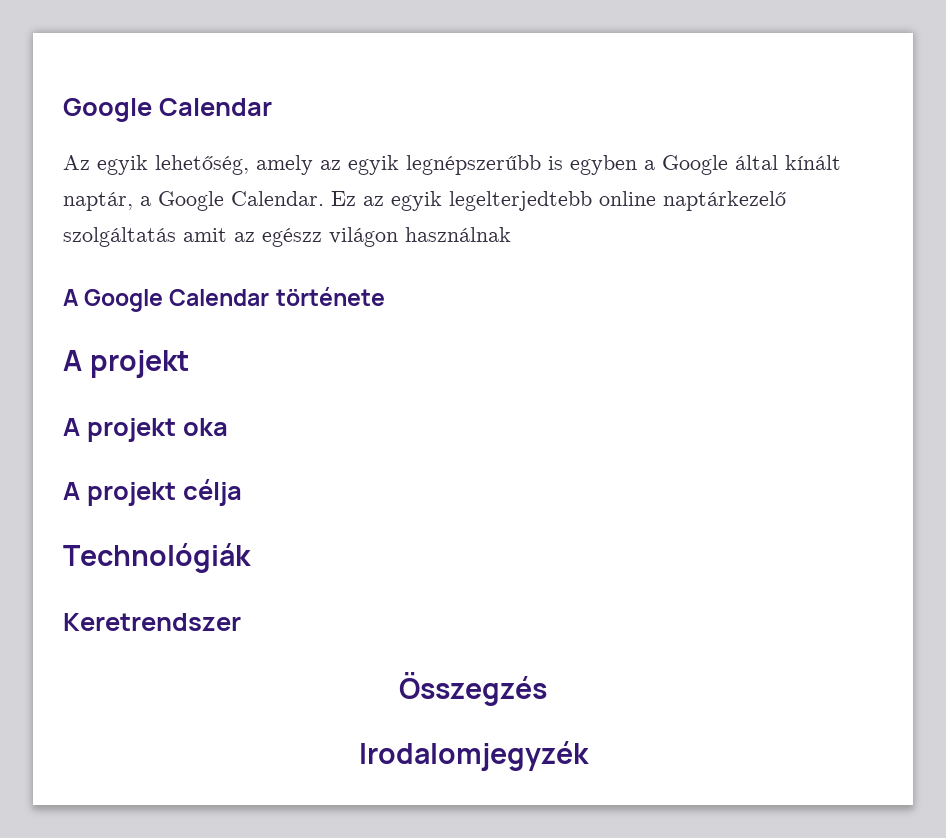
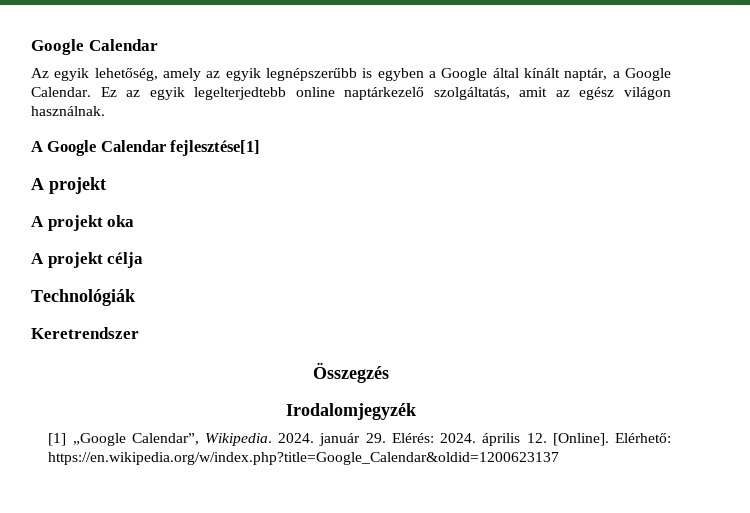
- Ez az egyik legelterjedtebb online naptárkezelő szolgáltatás amit az egészz világon használnak
+ Ez az egyik legelterjedtebb online naptárkezelő szolgáltatás, amit az egész világon használnak.
- A Google Calendar története
+ A Google Calendar fejlesztése[1]
+ [1] „Google Calendar”, Wikipedia. 2024. január 29. Elérés: 2024. április 12. [Online]. Elérhető: https://en.wikipedia.org/w/index.php?title=Google_Calendar&oldid=1200623137

